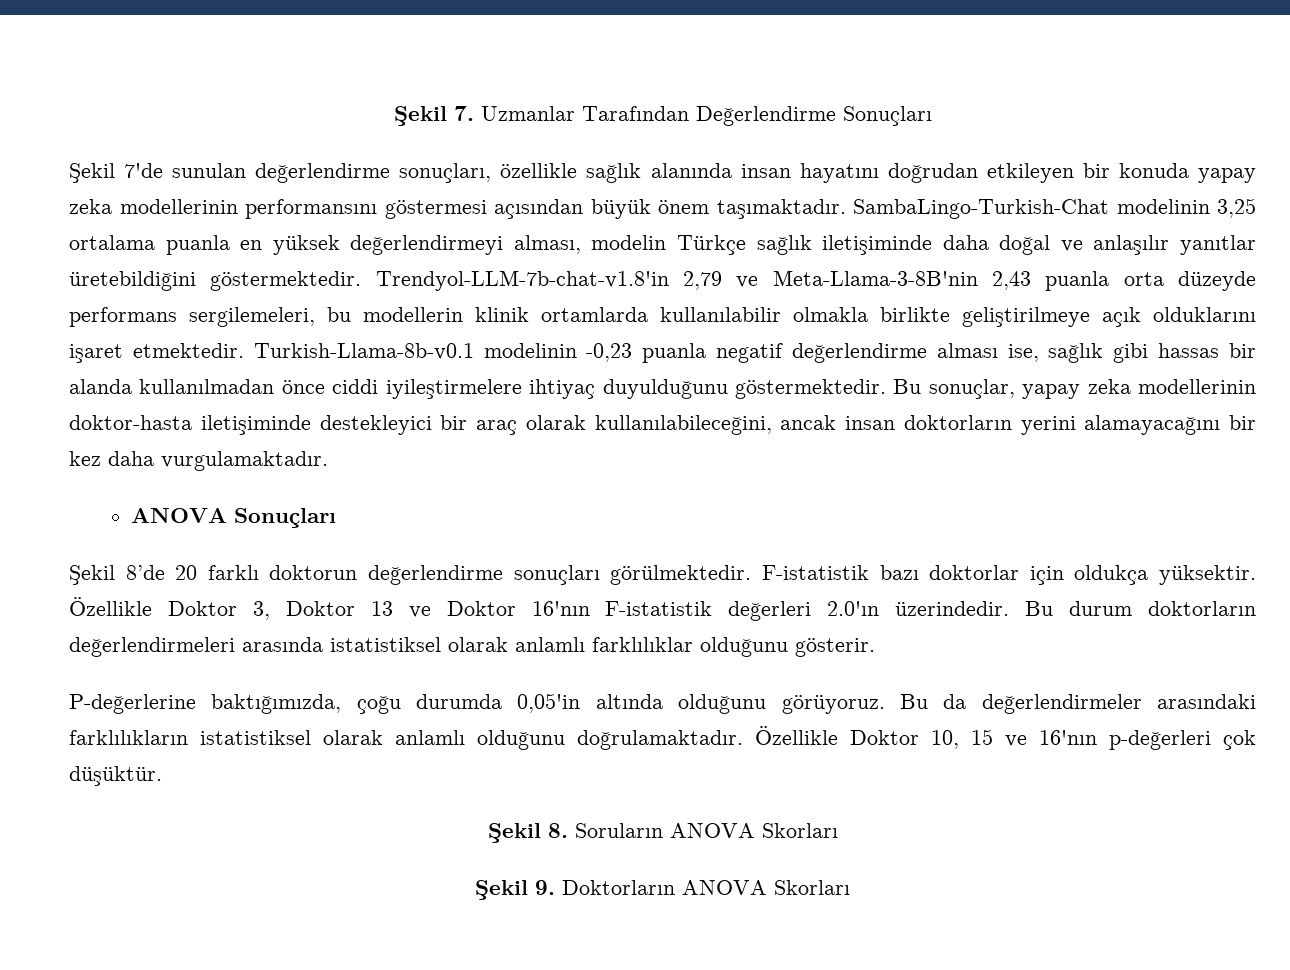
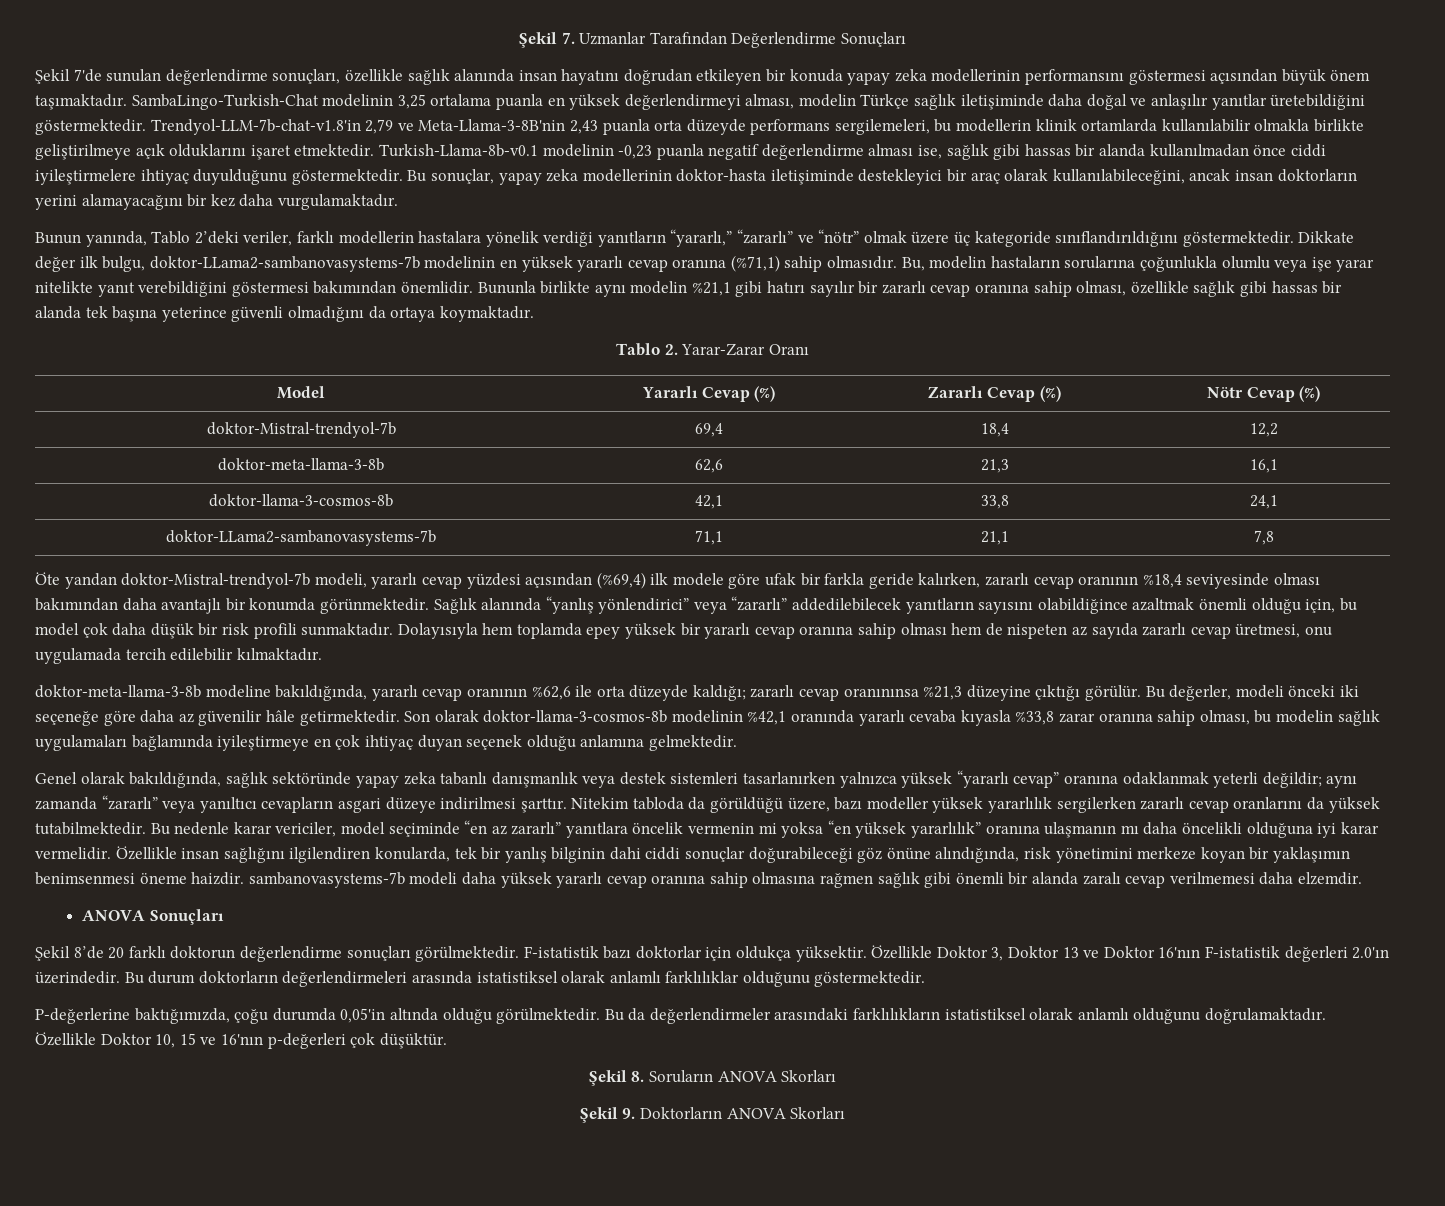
+ Bunun yanında, Tablo 2’deki veriler, farklı modellerin hastalara yönelik verdiği yanıtların “yararlı,” “zararlı” ve “nötr” olmak üzere üç kategoride sınıflandırıldığını göstermektedir. Dikkate değer ilk bulgu, doktor-LLama2-sambanovasystems-7b modelinin en yüksek yararlı cevap oranına (%71,1) sahip olmasıdır. Bu, modelin hastaların sorularına çoğunlukla olumlu veya işe yarar nitelikte yanıt verebildiğini göstermesi bakımından önemlidir. Bununla birlikte aynı modelin %21,1 gibi hatırı sayılır bir zararlı cevap oranına sahip olması, özellikle sağlık gibi hassas bir alanda tek başına yeterince güvenli olmadığını da ortaya koymaktadır.
+ Tablo 2. Yarar-Zarar Oranı
+ Model | Yararlı Cevap (%) | Zararlı Cevap (%) | Nötr Cevap (%)
+ doktor-Mistral-trendyol-7b | 69,4 | 18,4 | 12,2
+ doktor-meta-llama-3-8b | 62,6 | 21,3 | 16,1
+ doktor-llama-3-cosmos-8b | 42,1 | 33,8 | 24,1
+ doktor-LLama2-sambanovasystems-7b | 71,1 | 21,1 | 7,8
+ Öte yandan doktor-Mistral-trendyol-7b modeli, yararlı cevap yüzdesi açısından (%69,4) ilk modele göre ufak bir farkla geride kalırken, zararlı cevap oranının %18,4 seviyesinde olması bakımından daha avantajlı bir konumda görünmektedir. Sağlık alanında “yanlış yönlendirici” veya “zararlı” addedilebilecek yanıtların sayısını olabildiğince azaltmak önemli olduğu için, bu model çok daha düşük bir risk profili sunmaktadır. Dolayısıyla hem toplamda epey yüksek bir yararlı cevap oranına sahip olması hem de nispeten az sayıda zararlı cevap üretmesi, onu uygulamada tercih edilebilir kılmaktadır.
+ doktor-meta-llama-3-8b modeline bakıldığında, yararlı cevap oranının %62,6 ile orta düzeyde kaldığı; zararlı cevap oranınınsa %21,3 düzeyine çıktığı görülür. Bu değerler, modeli önceki iki seçeneğe göre daha az güvenilir hâle getirmektedir. Son olarak doktor-llama-3-cosmos-8b modelinin %42,1 oranında yararlı cevaba kıyasla %33,8 zarar oranına sahip olması, bu modelin sağlık uygulamaları bağlamında iyileştirmeye en çok ihtiyaç duyan seçenek olduğu anlamına gelmektedir.
+ Genel olarak bakıldığında, sağlık sektöründe yapay zeka tabanlı danışmanlık veya destek sistemleri tasarlanırken yalnızca yüksek “yararlı cevap” oranına odaklanmak yeterli değildir; aynı zamanda “zararlı” veya yanıltıcı cevapların asgari düzeye indirilmesi şarttır. Nitekim tabloda da görüldüğü üzere, bazı modeller yüksek yararlılık sergilerken zararlı cevap oranlarını da yüksek tutabilmektedir. Bu nedenle karar vericiler, model seçiminde “en az zararlı” yanıtlara öncelik vermenin mi yoksa “en yüksek yararlılık” oranına ulaşmanın mı daha öncelikli olduğuna iyi karar vermelidir. Özellikle insan sağlığını ilgilendiren konularda, tek bir yanlış bilginin dahi ciddi sonuçlar doğurabileceği göz önüne alındığında, risk yönetimini merkeze koyan bir yaklaşımın benimsenmesi öneme haizdir. sambanovasystems-7b modeli daha yüksek yararlı cevap oranına sahip olmasına rağmen sağlık gibi önemli bir alanda zaralı cevap verilmemesi daha elzemdir.
- Bu durum doktorların değerlendirmeleri arasında istatistiksel olarak anlamlı farklılıklar olduğunu gösterir.
+ Bu durum doktorların değerlendirmeleri arasında istatistiksel olarak anlamlı farklılıklar olduğunu göstermektedir.
- P-değerlerine baktığımızda, çoğu durumda 0,05'in altında olduğunu görüyoruz.
+ P-değerlerine baktığımızda, çoğu durumda 0,05'in altında olduğu görülmektedir.

